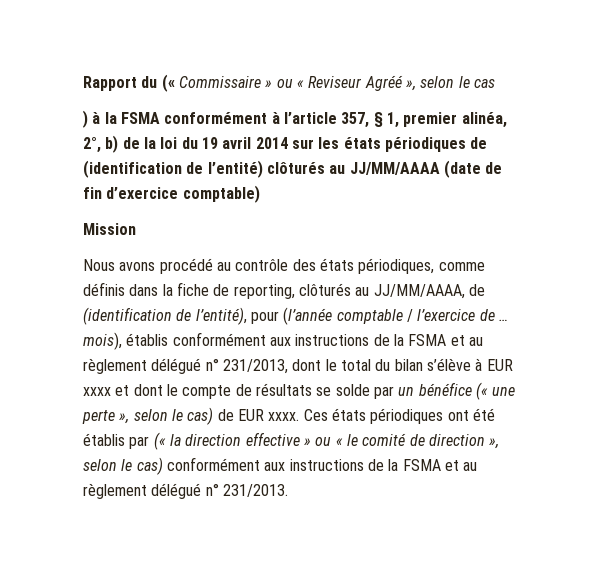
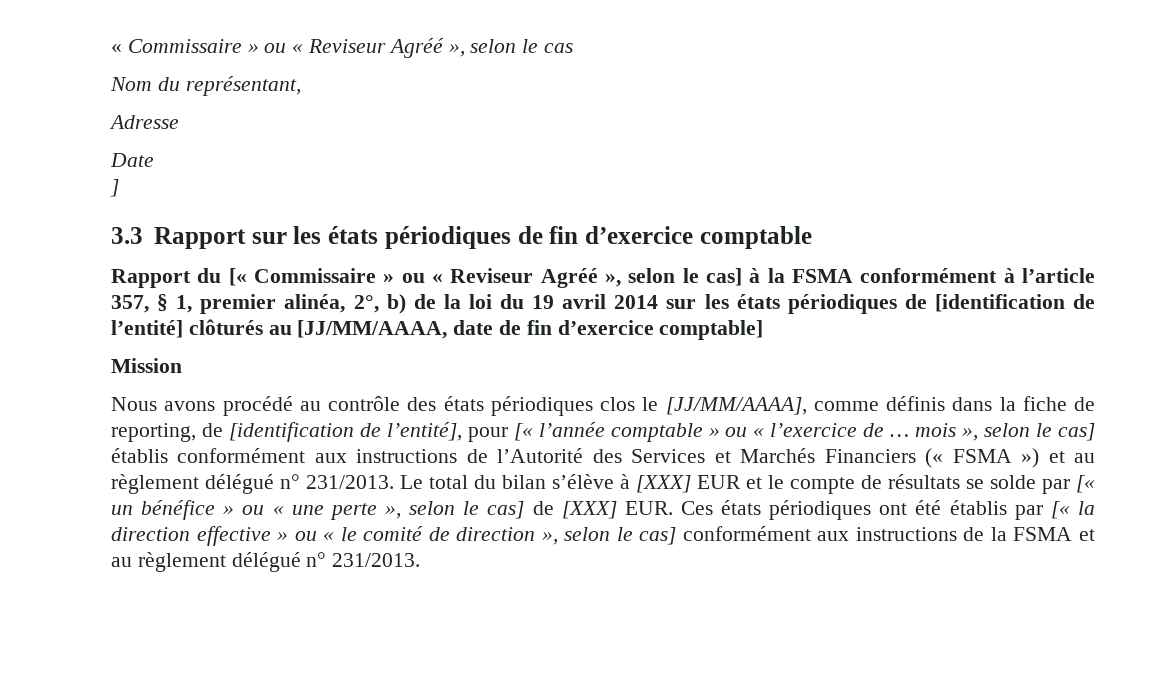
- Rapport du (« Commissaire » ou « Reviseur Agréé », selon le cas
+ « Commissaire » ou « Reviseur Agréé », selon le cas
- ) à la FSMA conformément à l’article 357, § 1, premier alinéa, 2°, b) de la loi du 19 avril 2014 sur les états périodiques de (identification de l’entité) clôturés au JJ/MM/AAAA (date de fin d’exercice comptable)
+ Nom du représentant,
+ Adresse
+ Date
+ ]
+ 3.3 Rapport sur les états périodiques de fin d’exercice comptable
+ Rapport du [« Commissaire » ou « Reviseur Agréé », selon le cas] à la FSMA conformément à l’article 357, § 1, premier alinéa, 2°, b) de la loi du 19 avril 2014 sur les états périodiques de [identification de l’entité] clôturés au [JJ/MM/AAAA, date de fin d’exercice comptable]
- Nous avons procédé au contrôle des états périodiques, comme définis dans la fiche de reporting, clôturés au JJ/MM/AAAA, de (identification de l’entité), pour (l’année comptable / l’exercice de … mois), établis conformément aux instructions de la FSMA et au règlement délégué n° 231/2013, dont le total du bilan s’élève à EUR xxxx et dont le compte de résultats se solde par un bénéfice (« une perte », selon le cas) de EUR xxxx. Ces états périodiques ont été établis par (« la direction effective » ou « le comité de direction », selon le cas) conformément aux instructions de la FSMA et au règlement délégué n° 231/2013.
+ Nous avons procédé au contrôle des états périodiques clos le [JJ/MM/AAAA], comme définis dans la fiche de reporting, de [identification de l’entité], pour [« l’année comptable » ou « l’exercice de … mois », selon le cas] établis conformément aux instructions de l’Autorité des Services et Marchés Financiers (« FSMA ») et au règlement délégué n° 231/2013. Le total du bilan s’élève à [XXX] EUR et le compte de résultats se solde par [« un bénéfice » ou « une perte », selon le cas] de [XXX] EUR. Ces états périodiques ont été établis par [« la direction effective » ou « le comité de direction », selon le cas] conformément aux instructions de la FSMA et au règlement délégué n° 231/2013.

